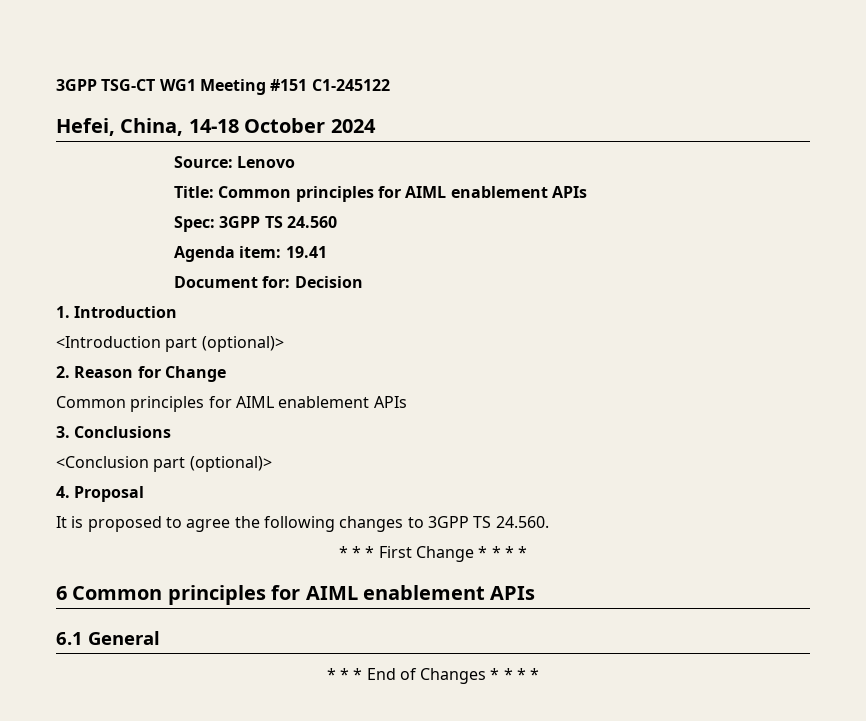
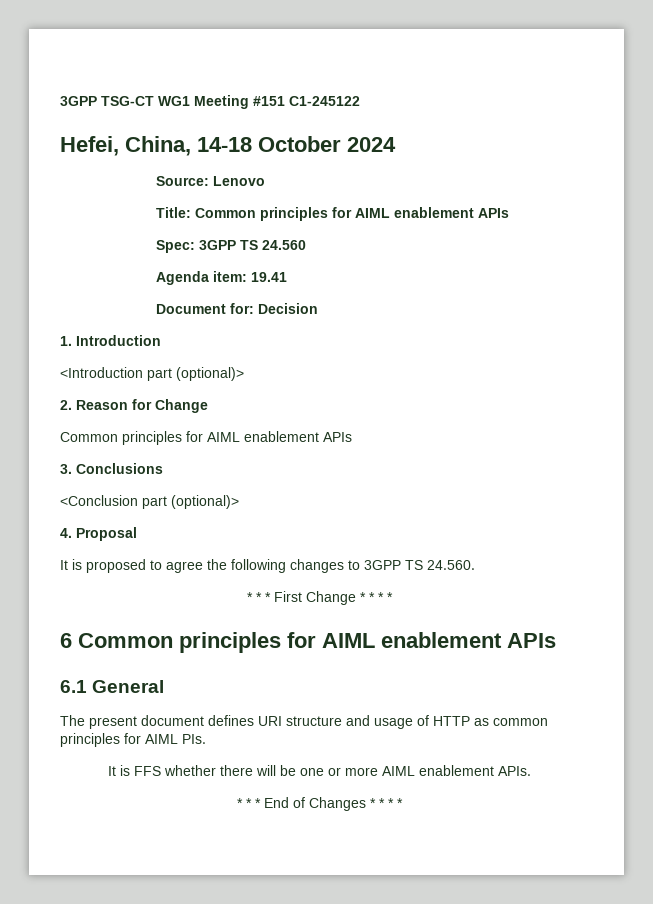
+ The present document defines URI structure and usage of HTTP as common principles for AIML PIs.
+ It is FFS whether there will be one or more AIML enablement APIs.

